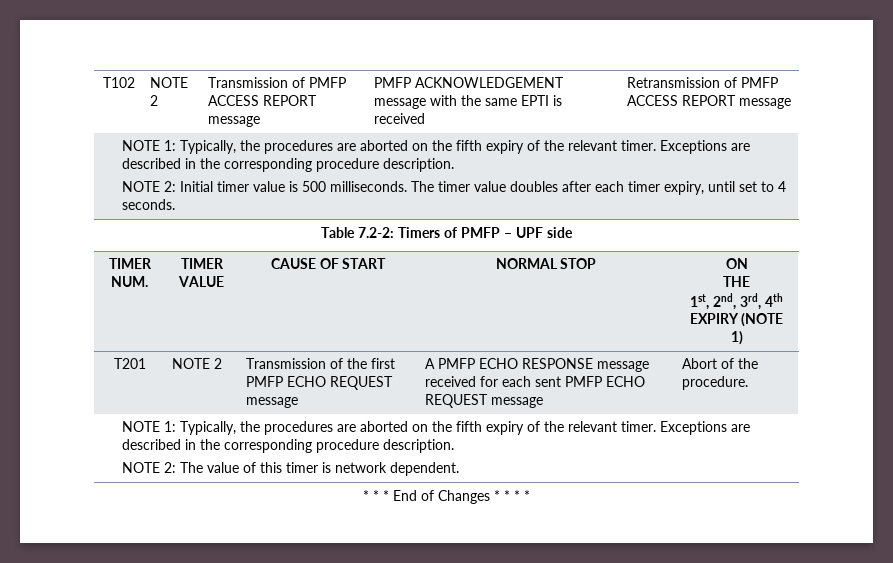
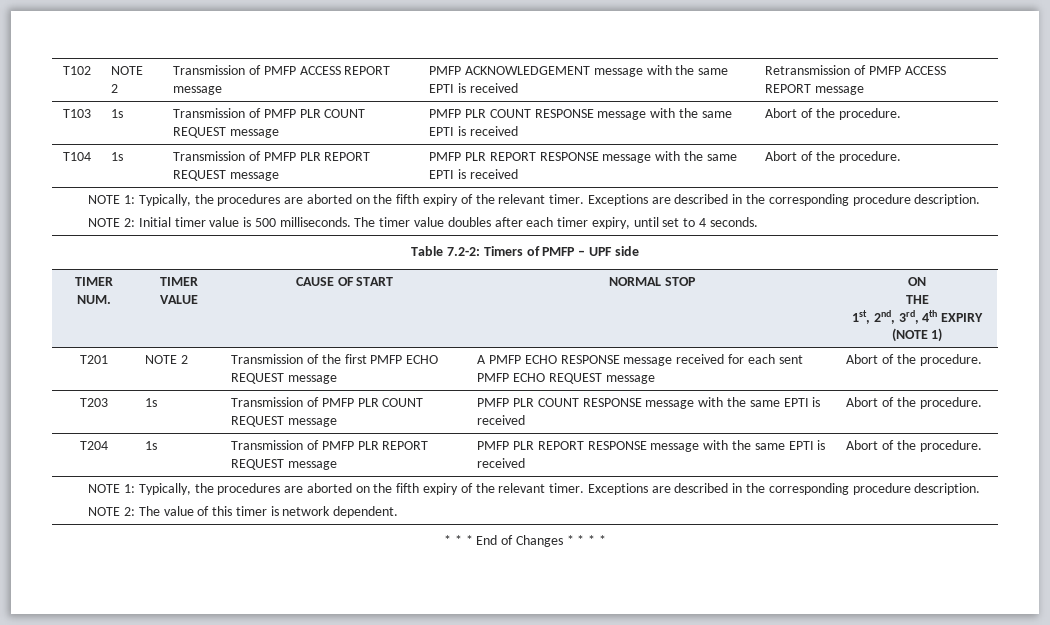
+ T103 | 1s | Transmission of PMFP PLR COUNT REQUEST message | PMFP PLR COUNT RESPONSE message with the same EPTI is received | Abort of the procedure.
+ T104 | 1s | Transmission of PMFP PLR REPORT REQUEST message | PMFP PLR REPORT RESPONSE message with the same EPTI is received | Abort of the procedure.
+ T203 | 1s | Transmission of PMFP PLR COUNT REQUEST message | PMFP PLR COUNT RESPONSE message with the same EPTI is received | Abort of the procedure.
+ T204 | 1s | Transmission of PMFP PLR REPORT REQUEST message | PMFP PLR REPORT RESPONSE message with the same EPTI is received | Abort of the procedure.

